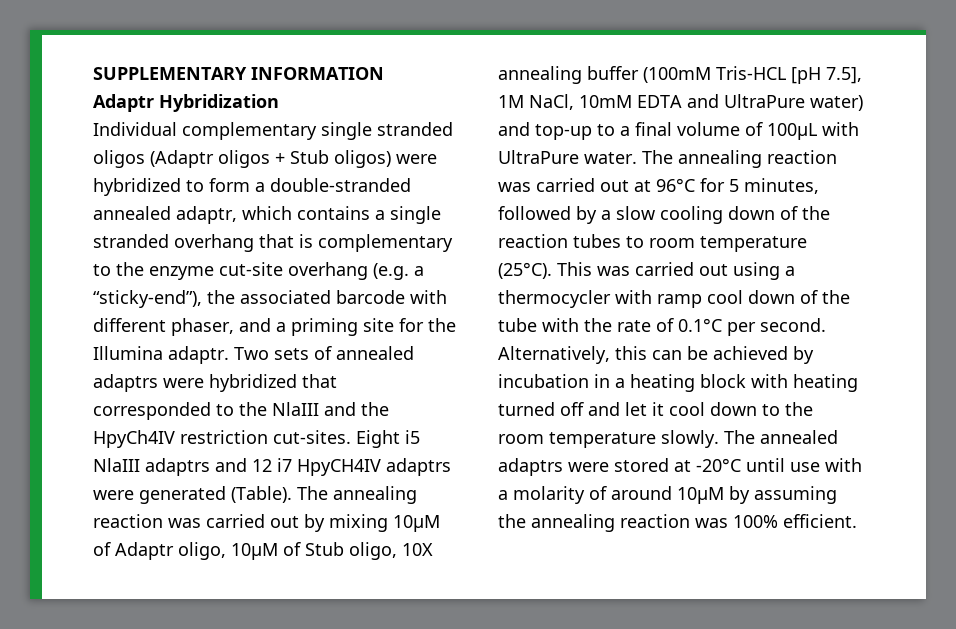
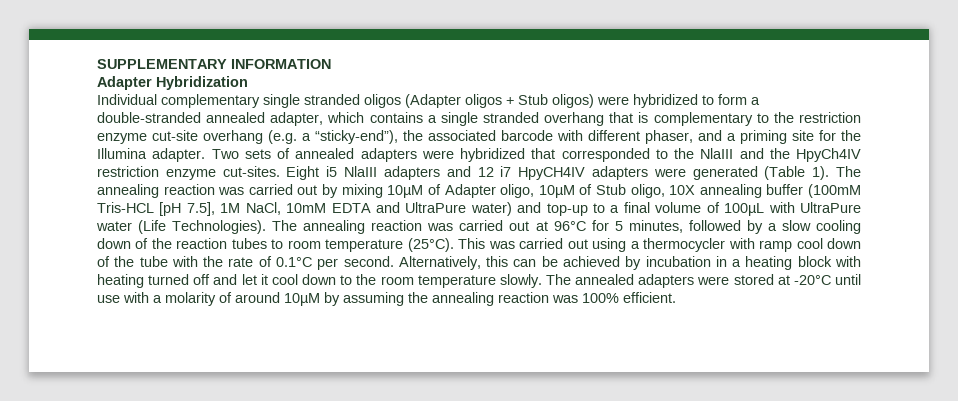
- Adaptr Hybridization
+ Adapter Hybridization
- Individual complementary single stranded oligos (Adaptr oligos + Stub oligos) were hybridized to form a double-stranded annealed adaptr, which contains a single stranded overhang that is complementary to the enzyme cut-site overhang (e.g. a “sticky-end”), the associated barcode with different phaser, and a priming site for the Illumina adaptr.
+ Individual complementary single stranded oligos (Adapter oligos + Stub oligos) were hybridized to form a double-stranded annealed adapter, which contains a single stranded overhang that is complementary to the restriction enzyme cut-site overhang (e.g. a “sticky-end”), the associated barcode with different phaser, and a priming site for the Illumina adapter.
- Two sets of annealed adaptrs were hybridized that corresponded to the NlaIII and the HpyCh4IV restriction cut-sites.
+ Two sets of annealed adapters were hybridized that corresponded to the NlaIII and the HpyCh4IV restriction enzyme cut-sites.
- Eight i5 NlaIII adaptrs and 12 i7 HpyCH4IV adaptrs were generated (Table).
+ Eight i5 NlaIII adapters and 12 i7 HpyCH4IV adapters were generated (Table 1).
- The annealing reaction was carried out by mixing 10µM of Adaptr oligo, 10µM of Stub oligo, 10X annealing buffer (100mM Tris-HCL [pH 7.5], 1M NaCl, 10mM EDTA and UltraPure water) and top-up to a final volume of 100µL with UltraPure water.
+ The annealing reaction was carried out by mixing 10µM of Adapter oligo, 10µM of Stub oligo, 10X annealing buffer (100mM Tris-HCL [pH 7.5], 1M NaCl, 10mM EDTA and UltraPure water) and top-up to a final volume of 100µL with UltraPure water (Life Technologies).
- The annealed adaptrs were stored at -20°C until use with a molarity of around 10µM by assuming the annealing reaction was 100% efficient.
+ The annealed adapters were stored at -20°C until use with a molarity of around 10µM by assuming the annealing reaction was 100% efficient.

